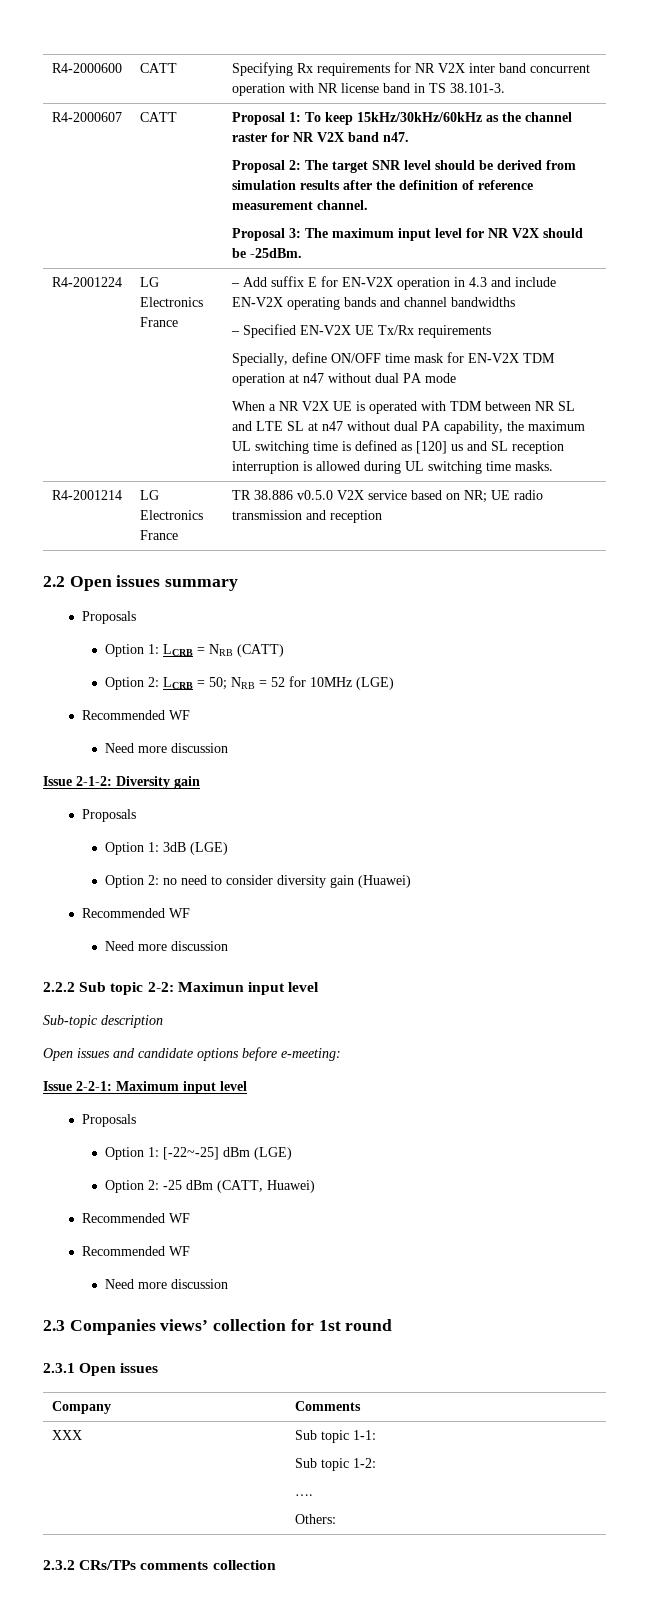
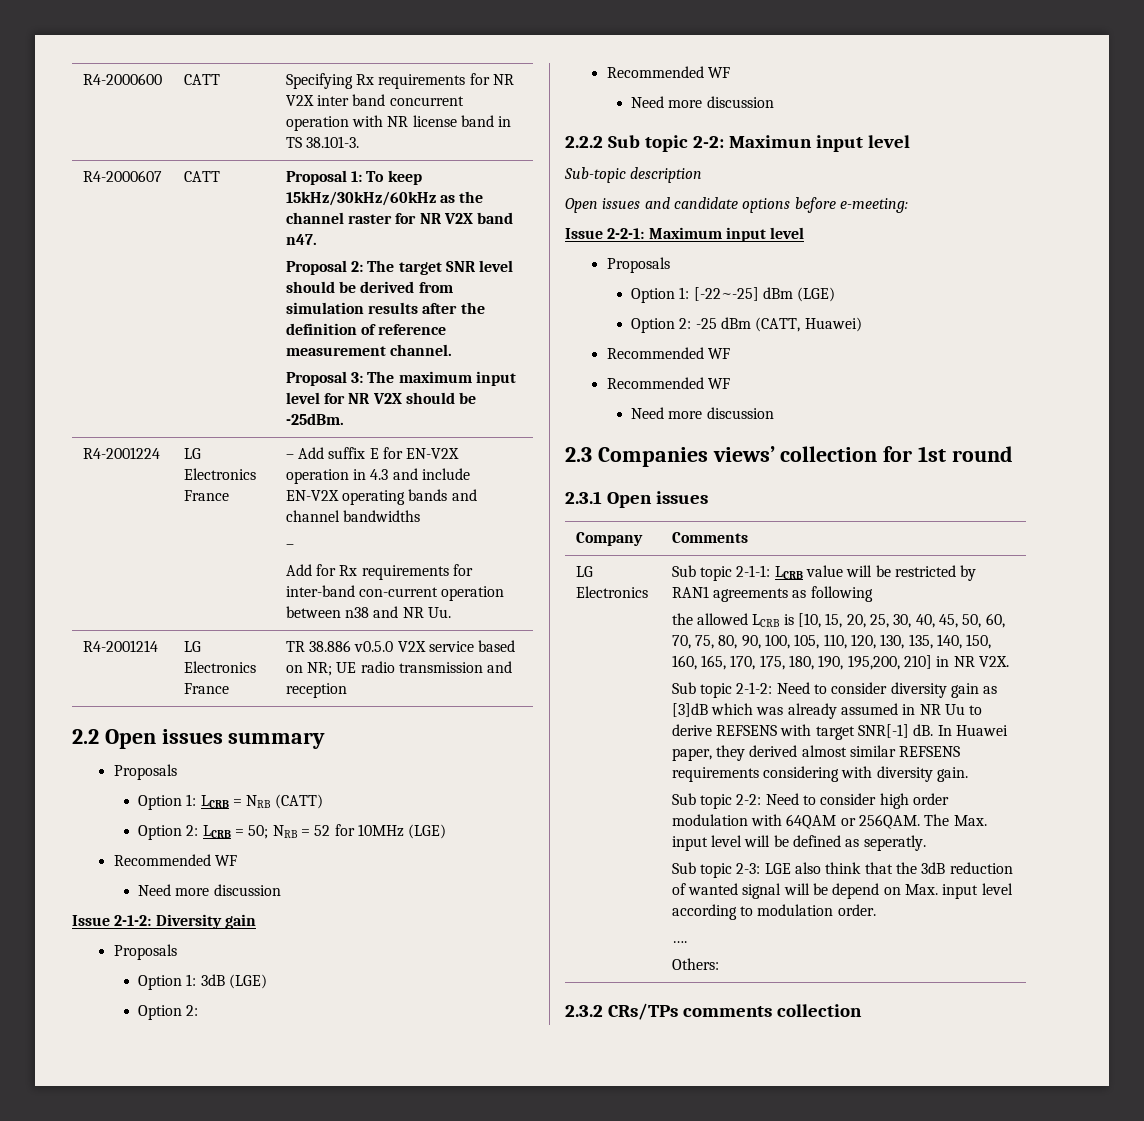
  – Add suffix E for EN-V2X operation in 4.3 and include EN-V2X operating bands and channel bandwidths
- – Specified EN-V2X UE Tx/Rx requirements
- Specially, define ON/OFF time mask for EN-V2X TDM operation at n47 without dual PA mode
- When a NR V2X UE is operated with TDM between NR SL and LTE SL at n47 without dual PA capability, the maximum UL switching time is defined as [120] us and SL reception interruption is allowed during UL switching time masks.
+ –
+ Add for Rx requirements for inter-band con-current operation between n38 and NR Uu.
  Option 1: 3dB (LGE)
- Option 2: no need to consider diversity gain (Huawei)
+ Option 2:
- XXX | Sub topic 1-1:
- Sub topic 1-2:
+ LG Electronics | Sub topic 2-1-1: LCRB value will be restricted by RAN1 agreements as following
+ the allowed LCRB is [10, 15, 20, 25, 30, 40, 45, 50, 60, 70, 75, 80, 90, 100, 105, 110, 120, 130, 135, 140, 150, 160, 165, 170, 175, 180, 190, 195,200, 210] in NR V2X.
+ Sub topic 2-1-2: Need to consider diversity gain as [3]dB which was already assumed in NR Uu to derive REFSENS with target SNR[-1] dB. In Huawei paper, they derived almost similar REFSENS requirements considering with diversity gain.
+ Sub topic 2-2: Need to consider high order modulation with 64QAM or 256QAM. The Max. input level will be defined as seperatly.
+ Sub topic 2-3: LGE also think that the 3dB reduction of wanted signal will be depend on Max. input level according to modulation order.

